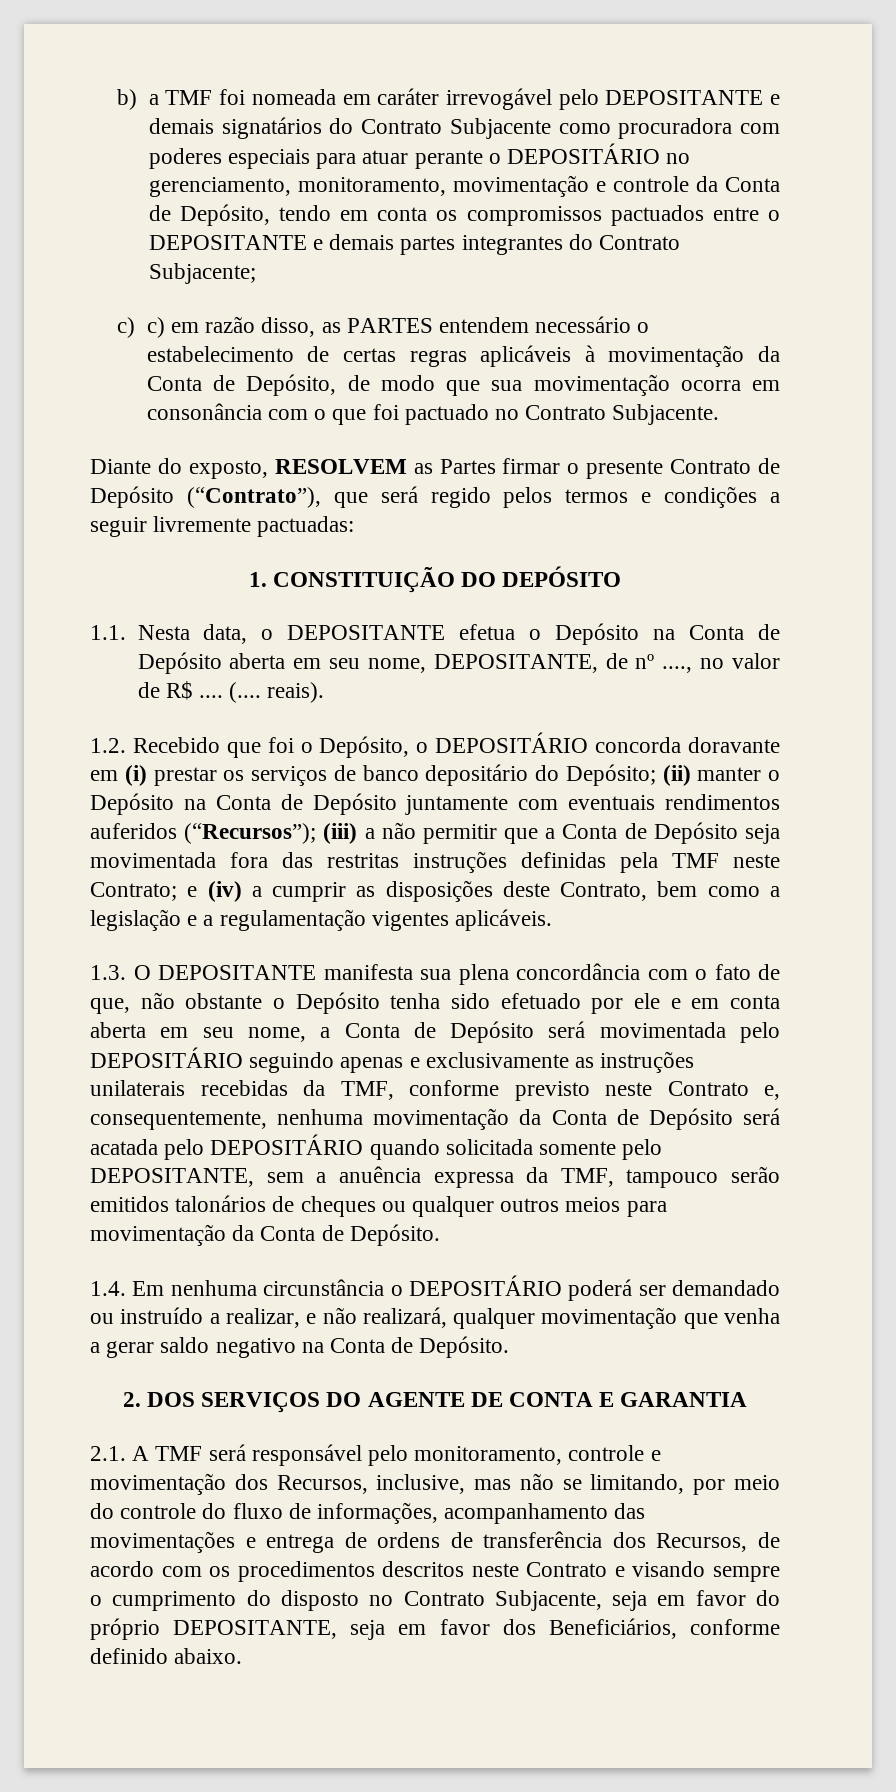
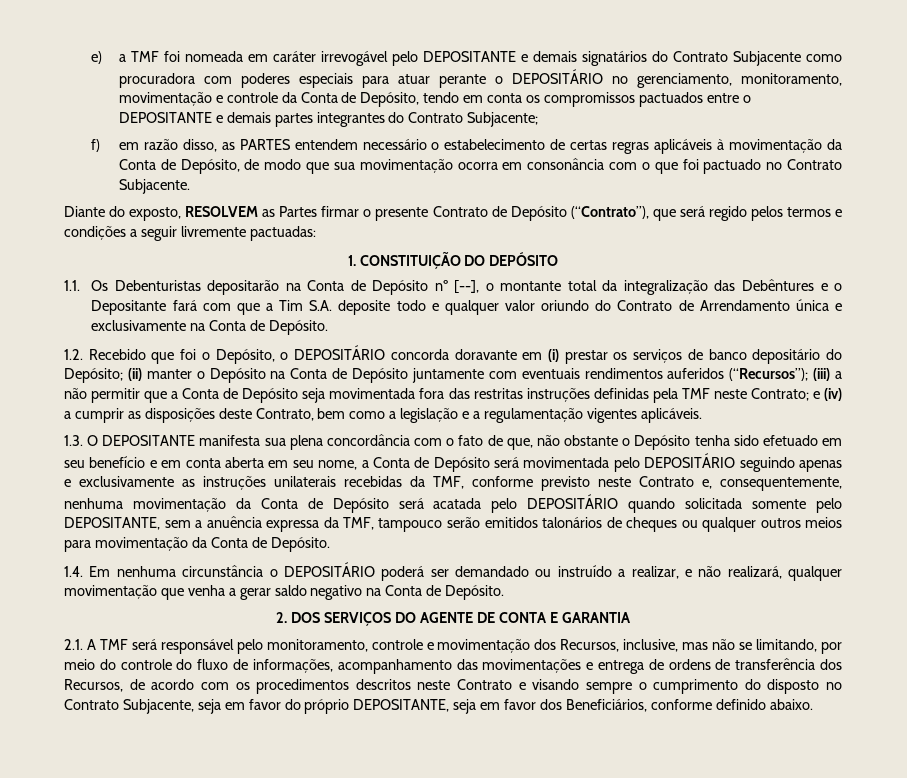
- b) a TMF foi nomeada em caráter irrevogável pelo DEPOSITANTE e demais signatários do Contrato Subjacente como procuradora com poderes especiais para atuar perante o DEPOSITÁRIO no gerenciamento, monitoramento, movimentação e controle da Conta de Depósito, tendo em conta os compromissos pactuados entre o DEPOSITANTE e demais partes integrantes do Contrato Subjacente;
+ e) a TMF foi nomeada em caráter irrevogável pelo DEPOSITANTE e demais signatários do Contrato Subjacente como procuradora com poderes especiais para atuar perante o DEPOSITÁRIO no gerenciamento, monitoramento, movimentação e controle da Conta de Depósito, tendo em conta os compromissos pactuados entre o DEPOSITANTE e demais partes integrantes do Contrato Subjacente;
- c) c) em razão disso, as PARTES entendem necessário o estabelecimento de certas regras aplicáveis à movimentação da Conta de Depósito, de modo que sua movimentação ocorra em consonância com o que foi pactuado no Contrato Subjacente.
+ f) em razão disso, as PARTES entendem necessário o estabelecimento de certas regras aplicáveis à movimentação da Conta de Depósito, de modo que sua movimentação ocorra em consonância com o que foi pactuado no Contrato Subjacente.
- 1.1. Nesta data, o DEPOSITANTE efetua o Depósito na Conta de Depósito aberta em seu nome, DEPOSITANTE, de nº ...., no valor de R$ .... (.... reais).
+ 1.1. Os Debenturistas depositarão na Conta de Depósito nº [--], o montante total da integralização das Debêntures e o Depositante fará com que a Tim S.A. deposite todo e qualquer valor oriundo do Contrato de Arrendamento única e exclusivamente na Conta de Depósito.
- 1.3. O DEPOSITANTE manifesta sua plena concordância com o fato de que, não obstante o Depósito tenha sido efetuado por ele e em conta aberta em seu nome, a Conta de Depósito será movimentada pelo DEPOSITÁRIO seguindo apenas e exclusivamente as instruções unilaterais recebidas da TMF, conforme previsto neste Contrato e, consequentemente, nenhuma movimentação da Conta de Depósito será acatada pelo DEPOSITÁRIO quando solicitada somente pelo DEPOSITANTE, sem a anuência expressa da TMF, tampouco serão emitidos talonários de cheques ou qualquer outros meios para movimentação da Conta de Depósito.
+ 1.3. O DEPOSITANTE manifesta sua plena concordância com o fato de que, não obstante o Depósito tenha sido efetuado em seu benefício e em conta aberta em seu nome, a Conta de Depósito será movimentada pelo DEPOSITÁRIO seguindo apenas e exclusivamente as instruções unilaterais recebidas da TMF, conforme previsto neste Contrato e, consequentemente, nenhuma movimentação da Conta de Depósito será acatada pelo DEPOSITÁRIO quando solicitada somente pelo DEPOSITANTE, sem a anuência expressa da TMF, tampouco serão emitidos talonários de cheques ou qualquer outros meios para movimentação da Conta de Depósito.

